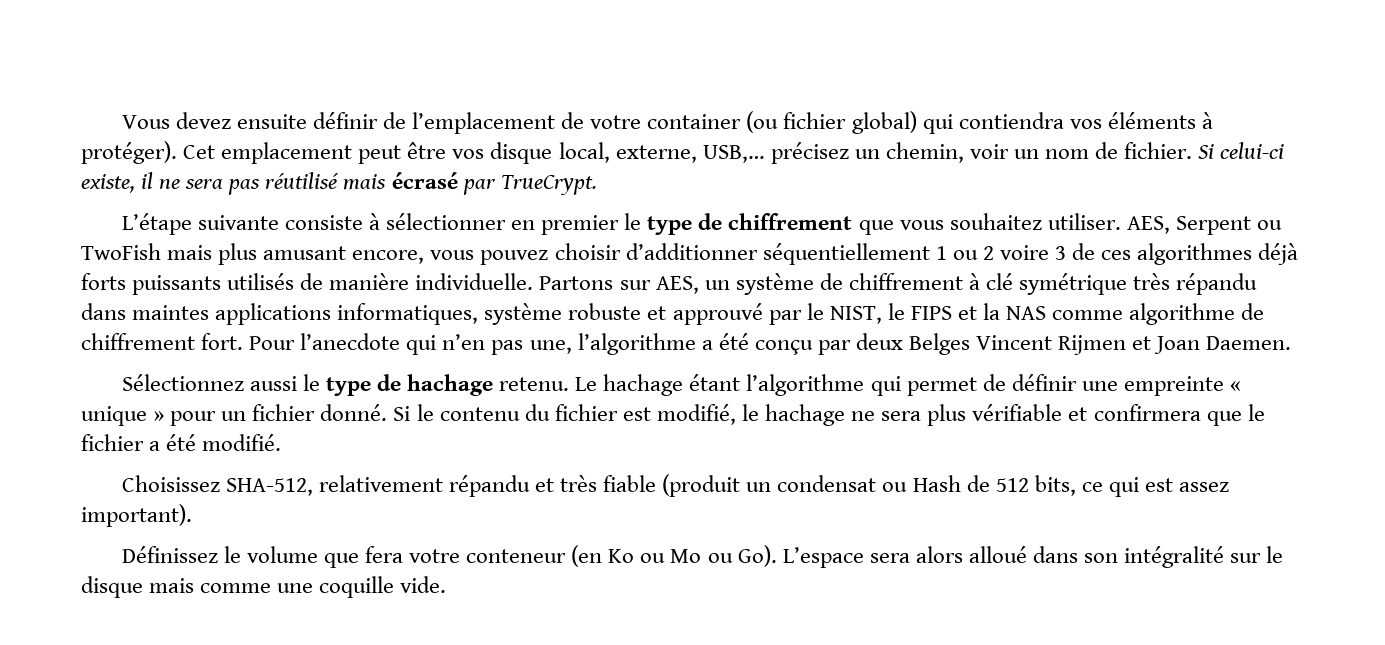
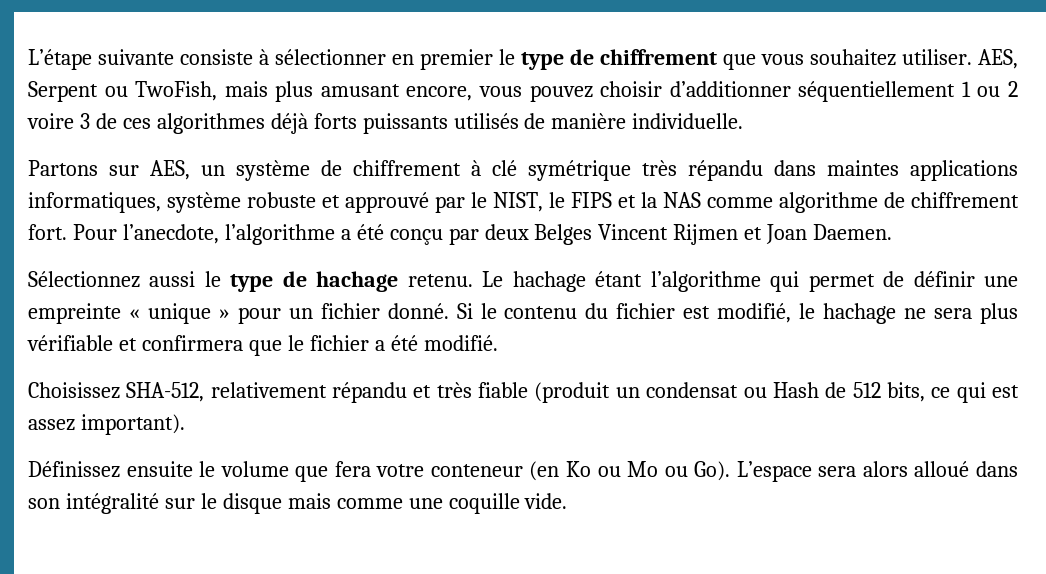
- Vous devez ensuite définir de l’emplacement de votre container (ou fichier global) qui contiendra vos éléments à protéger). Cet emplacement peut être vos disque local, externe, USB,… précisez un chemin, voir un nom de fichier. Si celui-ci existe, il ne sera pas réutilisé mais écrasé par TrueCrypt.
- AES, Serpent ou TwoFish mais plus amusant encore, vous pouvez choisir d’additionner séquentiellement 1 ou 2 voire 3 de ces algorithmes déjà forts puissants utilisés de manière individuelle. Partons sur AES, un système de chiffrement à clé symétrique très répandu dans maintes applications informatiques, système robuste et approuvé par le NIST, le FIPS et la NAS comme algorithme de chiffrement fort.
+ AES, Serpent ou TwoFish, mais plus amusant encore, vous pouvez choisir d’additionner séquentiellement 1 ou 2 voire 3 de ces algorithmes déjà forts puissants utilisés de manière individuelle.
+ Partons sur AES, un système de chiffrement à clé symétrique très répandu dans maintes applications informatiques, système robuste et approuvé par le NIST, le FIPS et la NAS comme algorithme de chiffrement fort.
- Pour l’anecdote qui n’en pas une, l’algorithme a été conçu par deux Belges Vincent Rijmen et Joan Daemen.
+ Pour l’anecdote, l’algorithme a été conçu par deux Belges Vincent Rijmen et Joan Daemen.
- Définissez le volume que fera votre conteneur (en Ko ou Mo ou Go). L’espace sera alors alloué dans son intégralité sur le disque mais comme une coquille vide.
+ Définissez ensuite le volume que fera votre conteneur (en Ko ou Mo ou Go). L’espace sera alors alloué dans son intégralité sur le disque mais comme une coquille vide.

